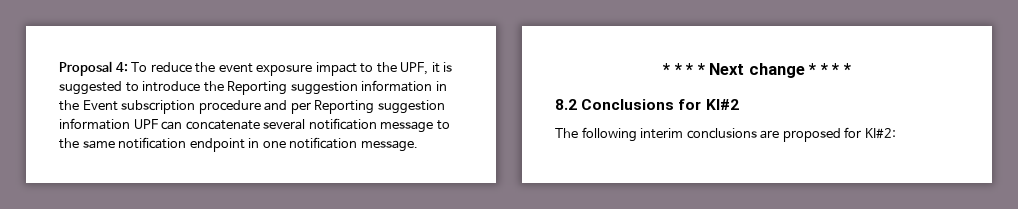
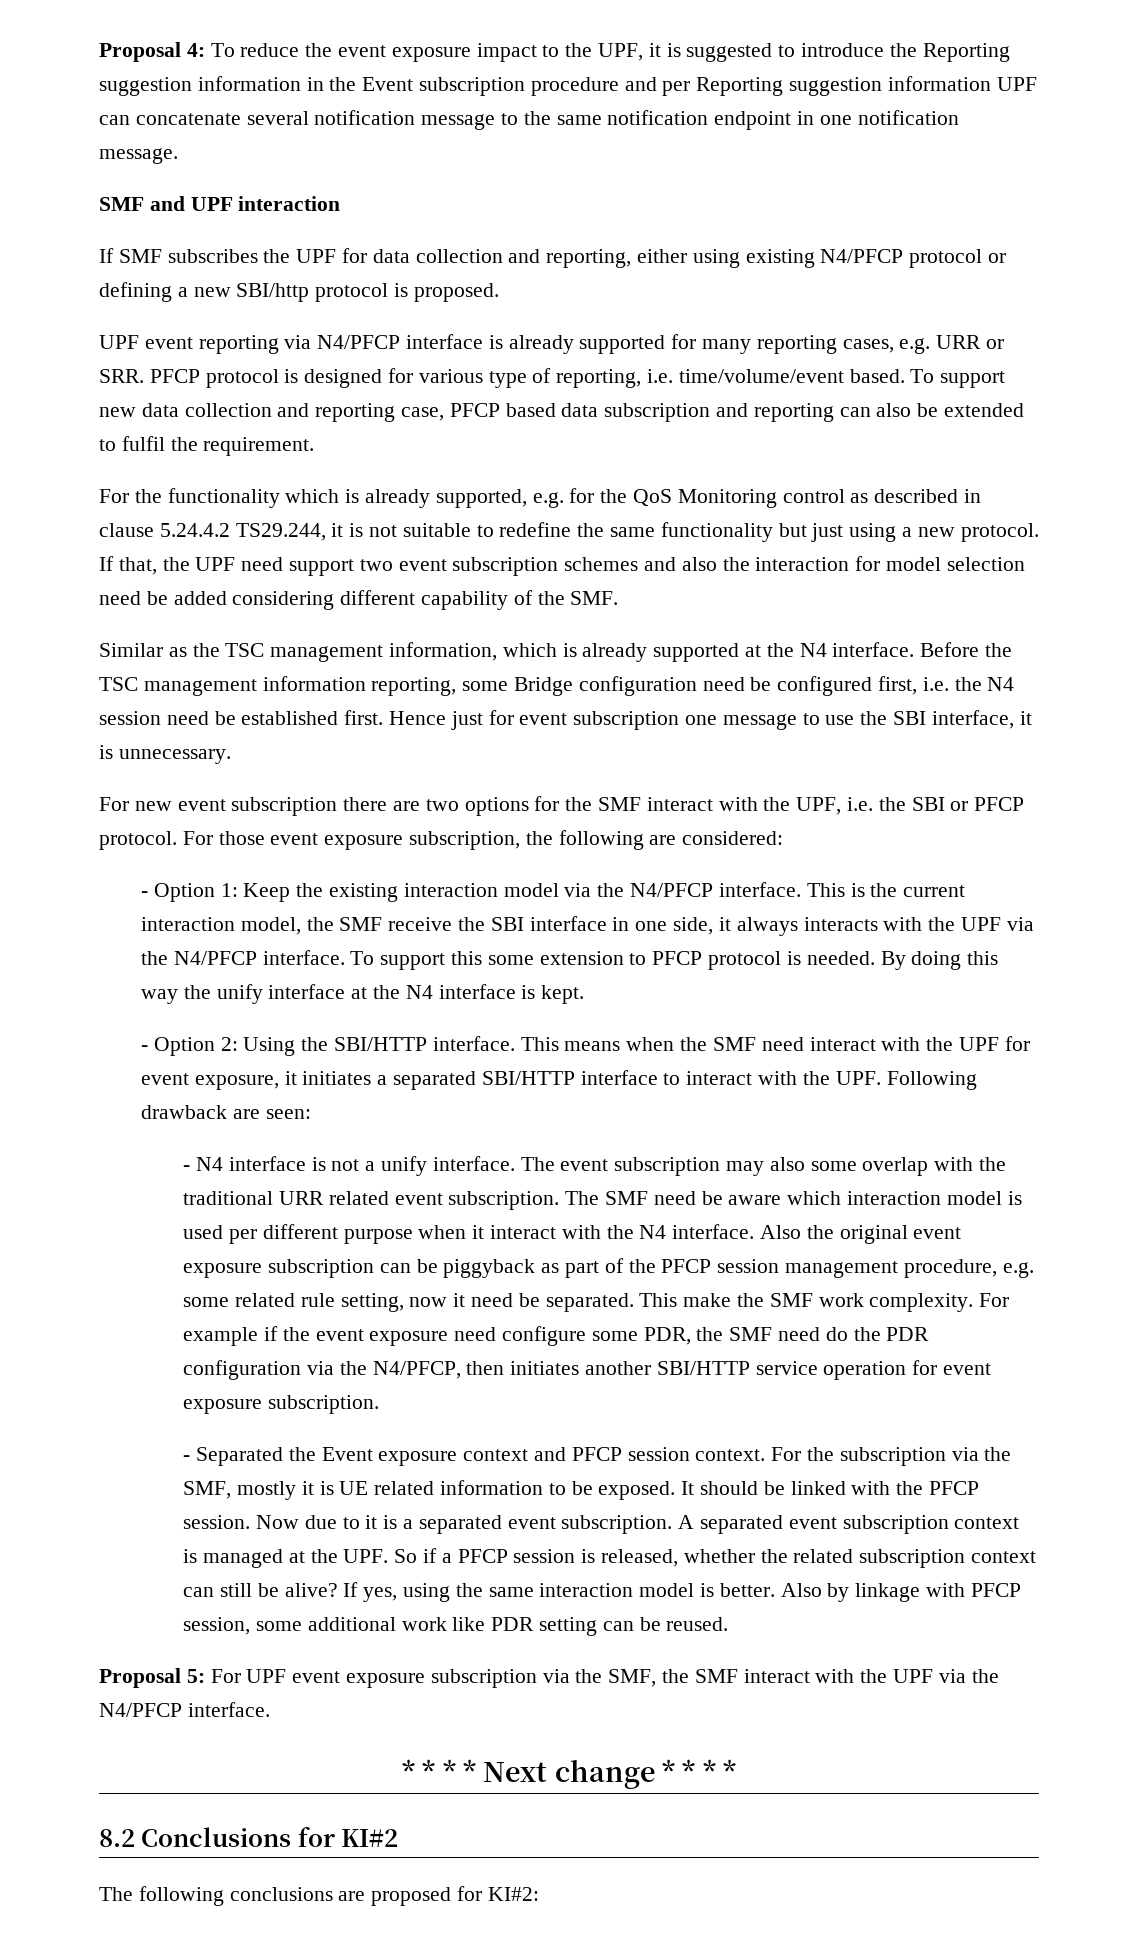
+ SMF and UPF interaction
+ If SMF subscribes the UPF for data collection and reporting, either using existing N4/PFCP protocol or defining a new SBI/http protocol is proposed.
+ UPF event reporting via N4/PFCP interface is already supported for many reporting cases, e.g. URR or SRR. PFCP protocol is designed for various type of reporting, i.e. time/volume/event based. To support new data collection and reporting case, PFCP based data subscription and reporting can also be extended to fulfil the requirement.
+ For the functionality which is already supported, e.g. for the QoS Monitoring control as described in clause 5.24.4.2 TS29.244, it is not suitable to redefine the same functionality but just using a new protocol. If that, the UPF need support two event subscription schemes and also the interaction for model selection need be added considering different capability of the SMF.
+ Similar as the TSC management information, which is already supported at the N4 interface. Before the TSC management information reporting, some Bridge configuration need be configured first, i.e. the N4 session need be established first. Hence just for event subscription one message to use the SBI interface, it is unnecessary.
+ For new event subscription there are two options for the SMF interact with the UPF, i.e. the SBI or PFCP protocol. For those event exposure subscription, the following are considered:
+ ‐ Option 1: Keep the existing interaction model via the N4/PFCP interface. This is the current interaction model, the SMF receive the SBI interface in one side, it always interacts with the UPF via the N4/PFCP interface. To support this some extension to PFCP protocol is needed. By doing this way the unify interface at the N4 interface is kept.
+ ‐ Option 2: Using the SBI/HTTP interface. This means when the SMF need interact with the UPF for event exposure, it initiates a separated SBI/HTTP interface to interact with the UPF. Following drawback are seen:
+ ‐ N4 interface is not a unify interface. The event subscription may also some overlap with the traditional URR related event subscription. The SMF need be aware which interaction model is used per different purpose when it interact with the N4 interface. Also the original event exposure subscription can be piggyback as part of the PFCP session management procedure, e.g. some related rule setting, now it need be separated. This make the SMF work complexity. For example if the event exposure need configure some PDR, the SMF need do the PDR configuration via the N4/PFCP, then initiates another SBI/HTTP service operation for event exposure subscription.
+ ‐ Separated the Event exposure context and PFCP session context. For the subscription via the SMF, mostly it is UE related information to be exposed. It should be linked with the PFCP session. Now due to it is a separated event subscription. A separated event subscription context is managed at the UPF. So if a PFCP session is released, whether the related subscription context can still be alive? If yes, using the same interaction model is better. Also by linkage with PFCP session, some additional work like PDR setting can be reused.
+ Proposal 5: For UPF event exposure subscription via the SMF, the SMF interact with the UPF via the N4/PFCP interface.
- The following interim conclusions are proposed for KI#2:
+ The following conclusions are proposed for KI#2:

